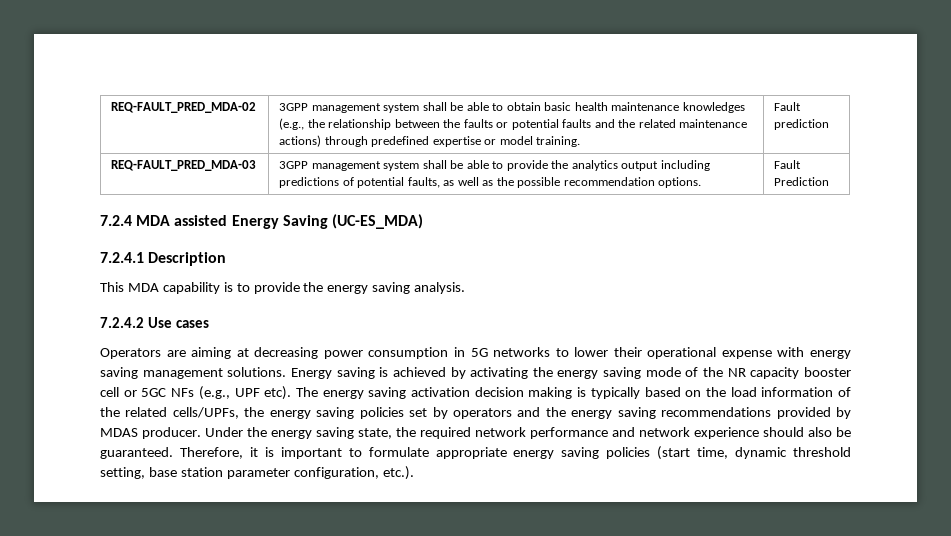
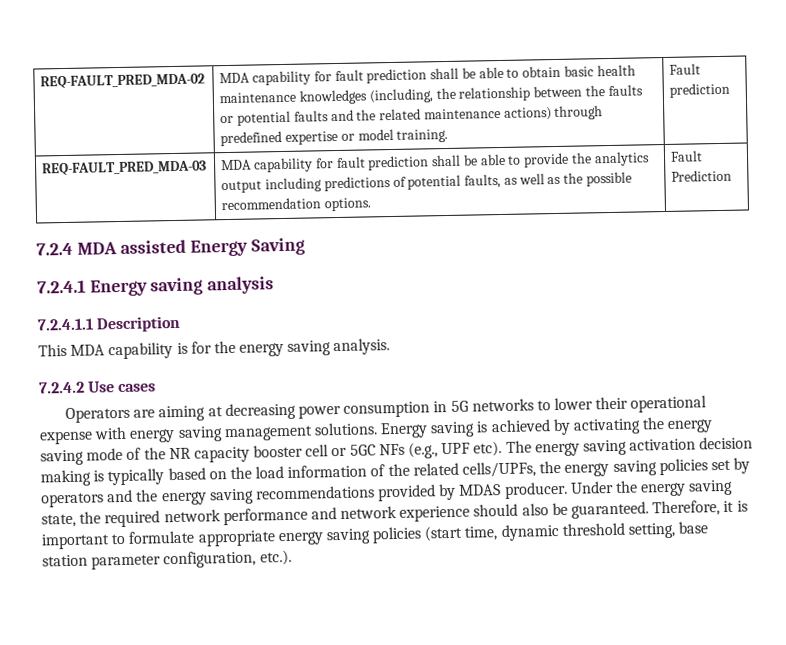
- REQ-FAULT_PRED_MDA-02 | 3GPP management system shall be able to obtain basic health maintenance knowledges (e.g., the relationship between the faults or potential faults and the related maintenance actions) through predefined expertise or model training. | Fault prediction
+ REQ-FAULT_PRED_MDA-02 | MDA capability for fault prediction shall be able to obtain basic health maintenance knowledges (including, the relationship between the faults or potential faults and the related maintenance actions) through predefined expertise or model training. | Fault prediction
- REQ-FAULT_PRED_MDA-03 | 3GPP management system shall be able to provide the analytics output including predictions of potential faults, as well as the possible recommendation options. | Fault Prediction
+ REQ-FAULT_PRED_MDA-03 | MDA capability for fault prediction shall be able to provide the analytics output including predictions of potential faults, as well as the possible recommendation options. | Fault Prediction
- 7.2.4 MDA assisted Energy Saving (UC-ES_MDA)
+ 7.2.4 MDA assisted Energy Saving
- 7.2.4.1 Description
+ 7.2.4.1 Energy saving analysis
+ 7.2.4.1.1 Description
- This MDA capability is to provide the energy saving analysis.
+ This MDA capability is for the energy saving analysis.

